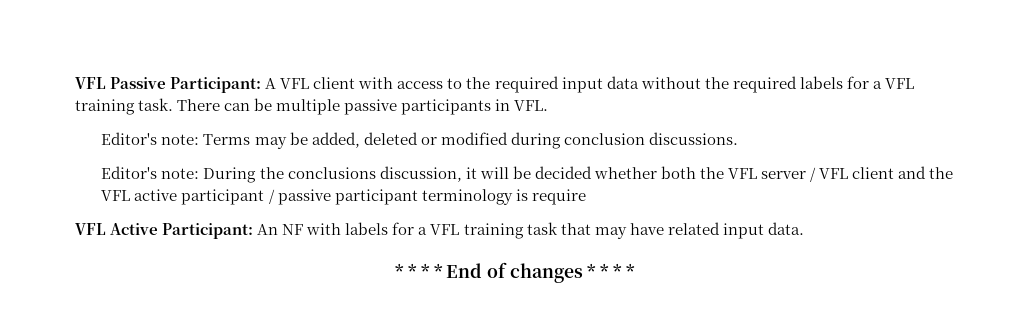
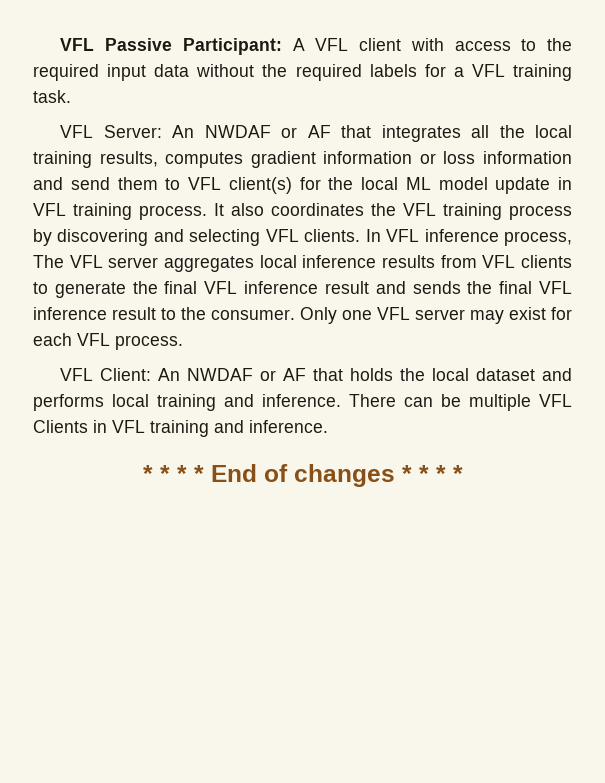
- VFL Passive Participant: A VFL client with access to the required input data without the required labels for a VFL training task. There can be multiple passive participants in VFL.
- Editor's note: Terms may be added, deleted or modified during conclusion discussions.
- Editor's note: During the conclusions discussion, it will be decided whether both the VFL server / VFL client and the VFL active participant / passive participant terminology is require
- VFL Active Participant: An NF with labels for a VFL training task that may have related input data.
+ VFL Passive Participant: A VFL client with access to the required input data without the required labels for a VFL training task.
+ VFL Server: An NWDAF or AF that integrates all the local training results, computes gradient information or loss information and send them to VFL client(s) for the local ML model update in VFL training process. It also coordinates the VFL training process by discovering and selecting VFL clients. In VFL inference process, The VFL server aggregates local inference results from VFL clients to generate the final VFL inference result and sends the final VFL inference result to the consumer. Only one VFL server may exist for each VFL process.
+ VFL Client: An NWDAF or AF that holds the local dataset and performs local training and inference. There can be multiple VFL Clients in VFL training and inference.

